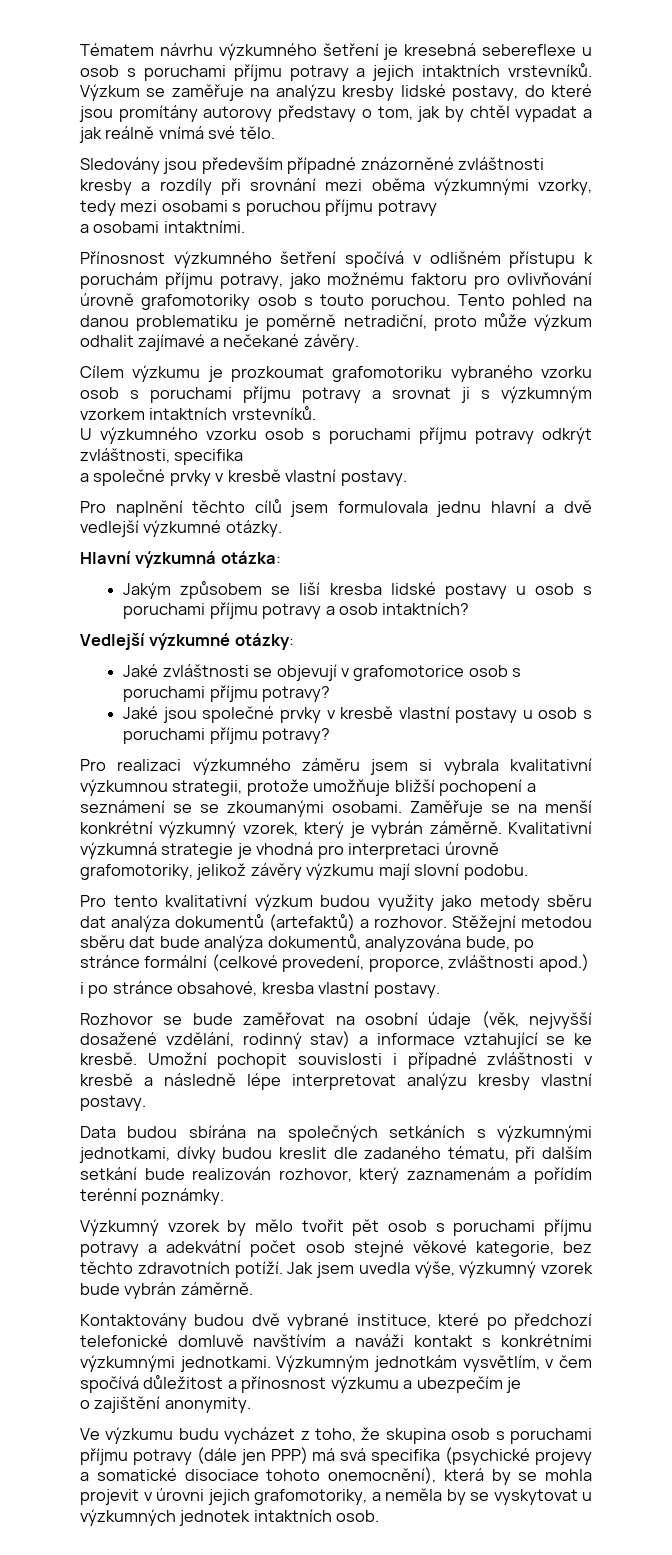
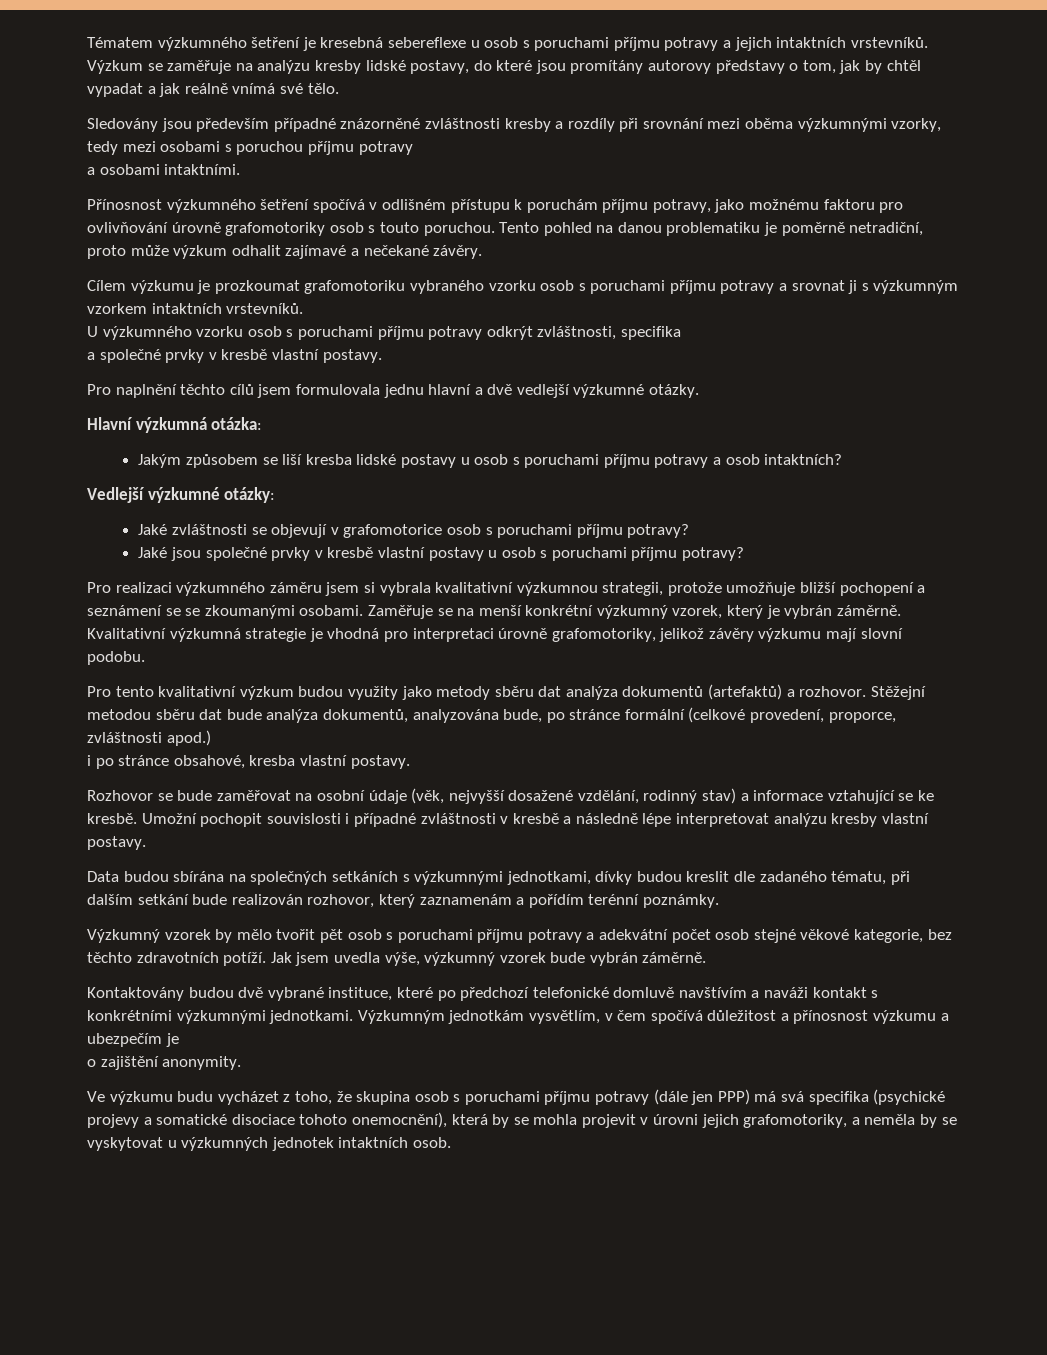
- Tématem návrhu výzkumného šetření je kresebná sebereflexe u osob s poruchami příjmu potravy a jejich intaktních vrstevníků.
+ Tématem výzkumného šetření je kresebná sebereflexe u osob s poruchami příjmu potravy a jejich intaktních vrstevníků.

